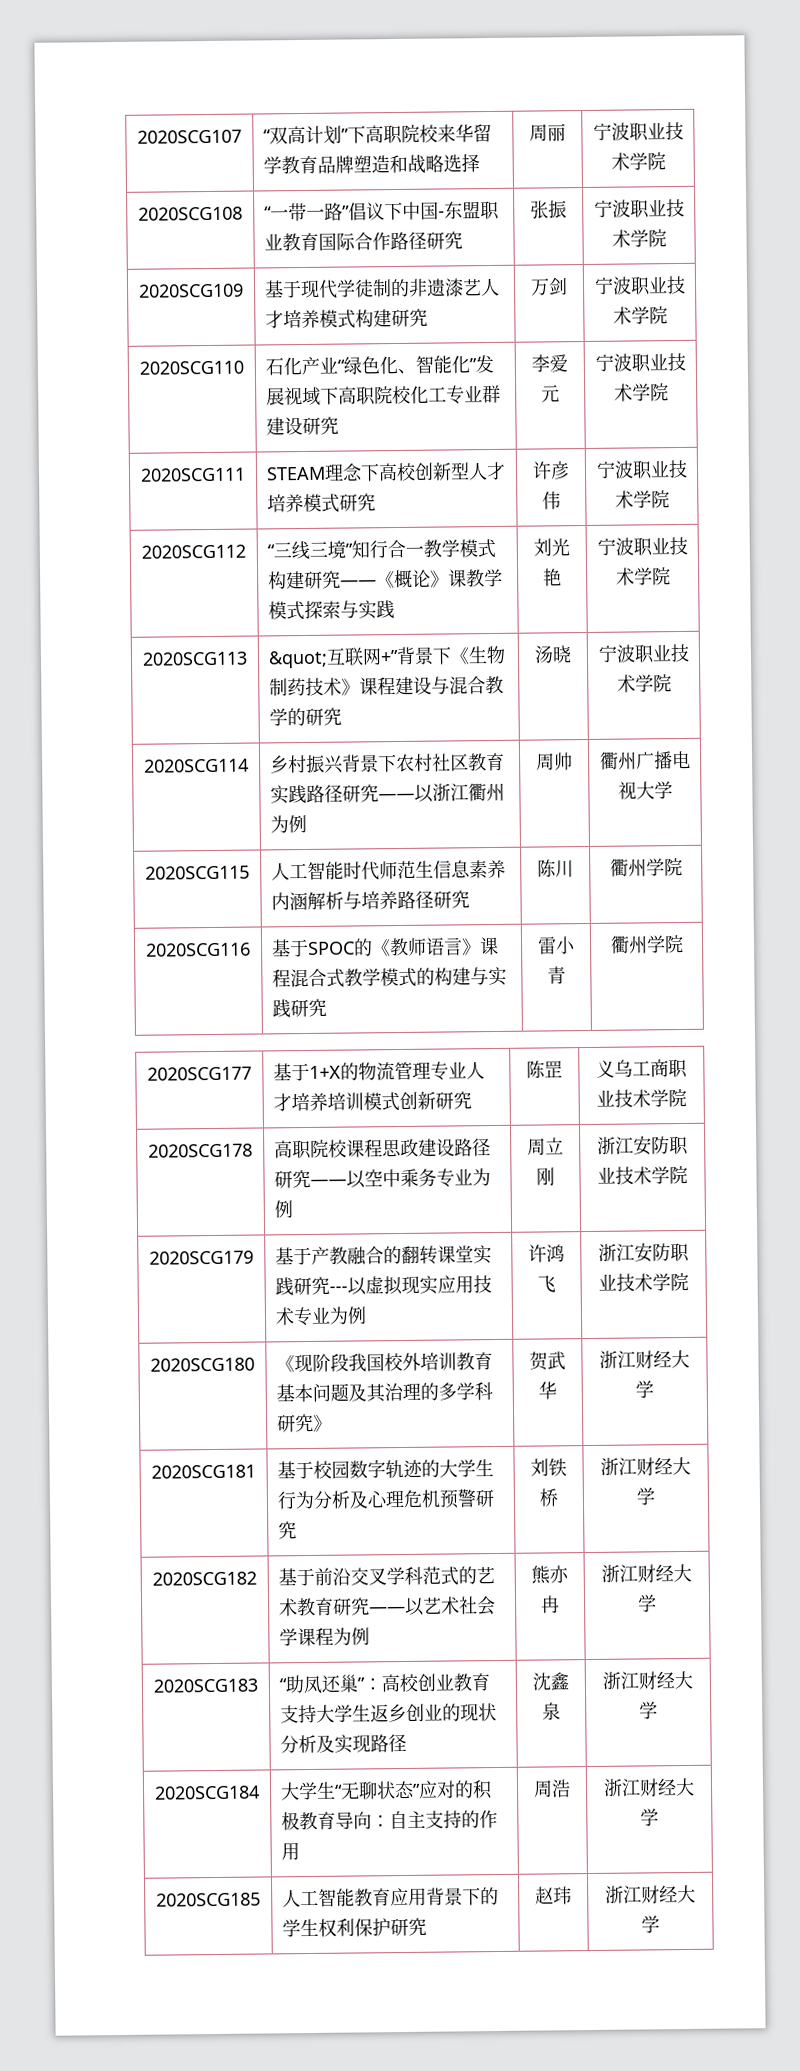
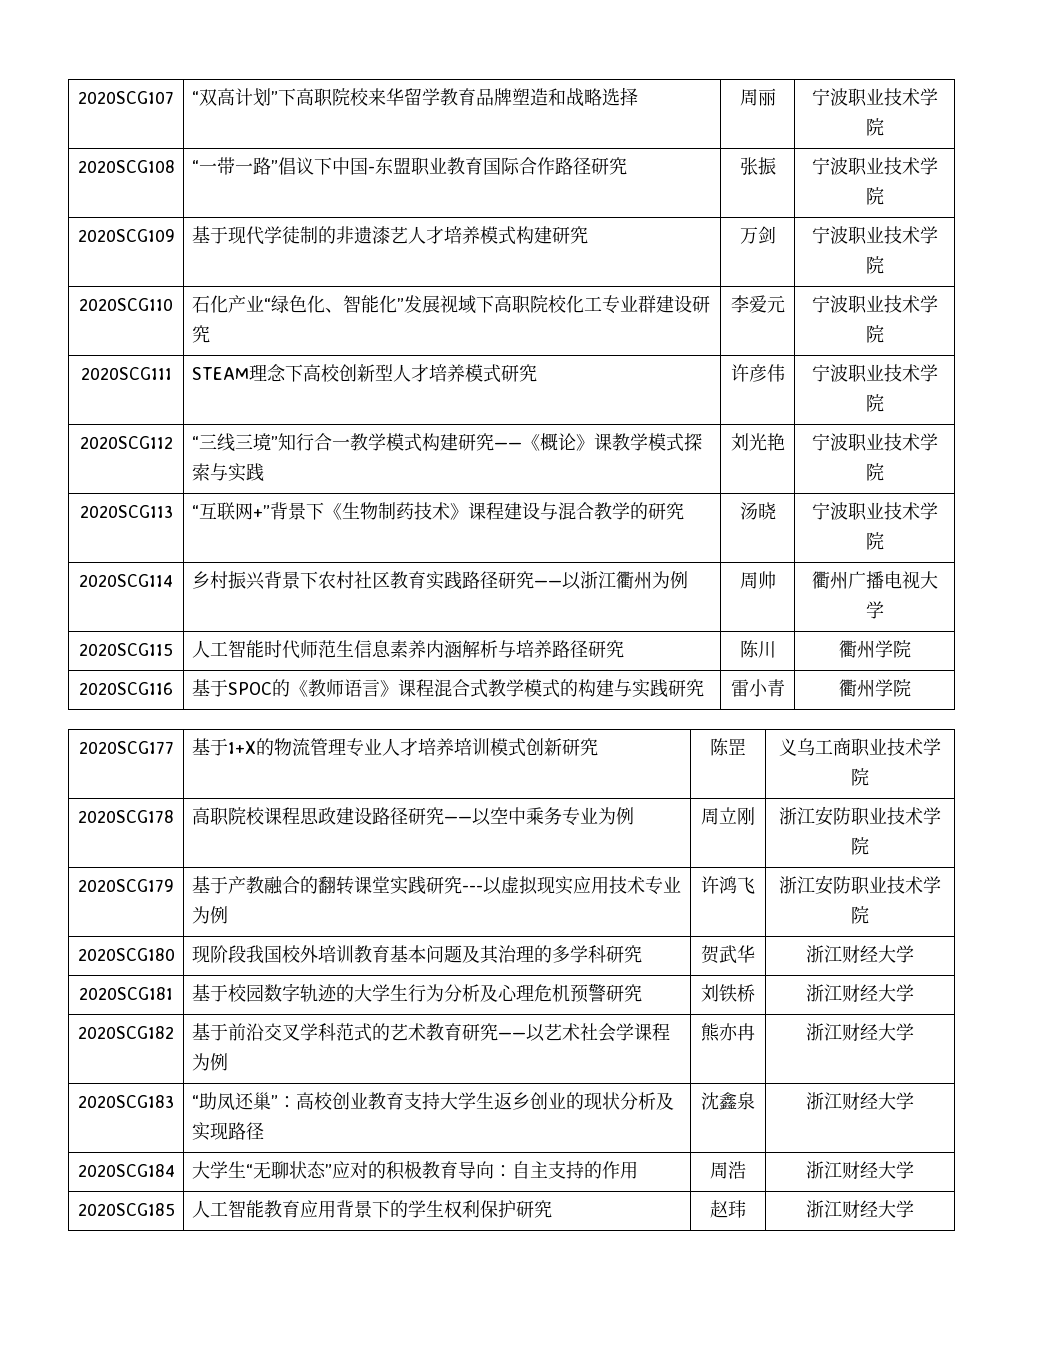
- 2020SCG113 | &quot;互联网+”背景下《生物制药技术》课程建设与混合教学的研究 | 汤晓 | 宁波职业技术学院
+ 2020SCG113 | “互联网+”背景下《生物制药技术》课程建设与混合教学的研究 | 汤晓 | 宁波职业技术学院
- 2020SCG180 | 《现阶段我国校外培训教育基本问题及其治理的多学科研究》 | 贺武华 | 浙江财经大学
+ 2020SCG180 | 现阶段我国校外培训教育基本问题及其治理的多学科研究 | 贺武华 | 浙江财经大学

